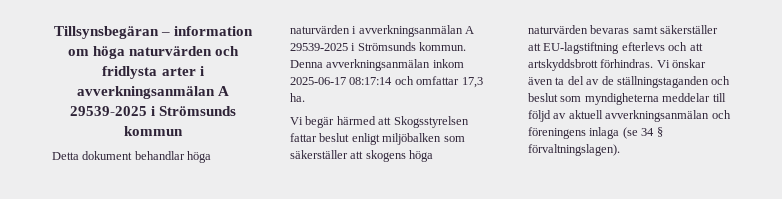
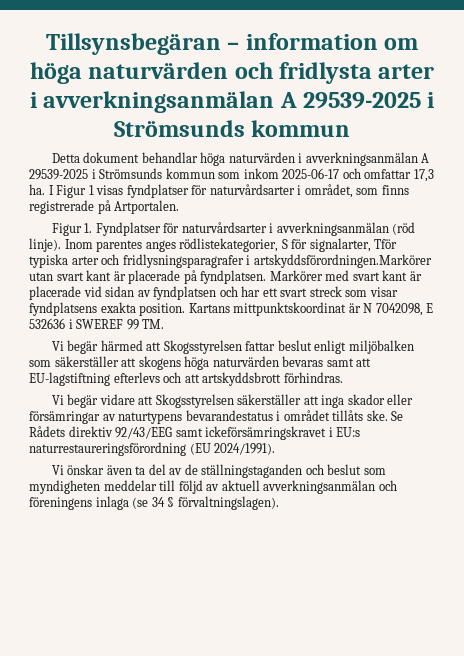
- Detta dokument behandlar höga naturvärden i avverkningsanmälan A 29539-2025 i Strömsunds kommun. Denna avverkningsanmälan inkom 2025-06-17 08:17:14 och omfattar 17,3 ha.
+ Detta dokument behandlar höga naturvärden i avverkningsanmälan A 29539-2025 i Strömsunds kommun som inkom 2025-06-17 och omfattar 17,3 ha. I Figur 1 visas fyndplatser för naturvårdsarter i området, som finns registrerade på Artportalen.
+ Figur 1. Fyndplatser för naturvårdsarter i avverkningsanmälan (röd linje). Inom parentes anges rödlistekategorier, S för signalarter, Tför typiska arter och fridlysningsparagrafer i artskyddsförordningen.Markörer utan svart kant är placerade på fyndplatsen. Markörer med svart kant är placerade vid sidan av fyndplatsen och har ett svart streck som visar fyndplatsens exakta position. Kartans mittpunktskoordinat är N 7042098, E 532636 i SWEREF 99 TM.
- Vi begär härmed att Skogsstyrelsen fattar beslut enligt miljöbalken som säkerställer att skogens höga naturvärden bevaras samt säkerställer att EU-lagstiftning efterlevs och att artskyddsbrott förhindras. Vi önskar även ta del av de ställningstaganden och beslut som myndigheterna meddelar till följd av aktuell avverkningsanmälan och föreningens inlaga (se 34 § förvaltningslagen).
+ Vi begär härmed att Skogsstyrelsen fattar beslut enligt miljöbalken som säkerställer att skogens höga naturvärden bevaras samt att EU-lagstiftning efterlevs och att artskyddsbrott förhindras.
+ Vi begär vidare att Skogsstyrelsen säkerställer att inga skador eller försämringar av naturtypens bevarandestatus i området tillåts ske. Se Rådets direktiv 92/43/EEG samt ickeförsämringskravet i EU:s naturrestaureringsförordning (EU 2024/1991).
+ Vi önskar även ta del av de ställningstaganden och beslut som myndigheten meddelar till följd av aktuell avverkningsanmälan och föreningens inlaga (se 34 § förvaltningslagen).

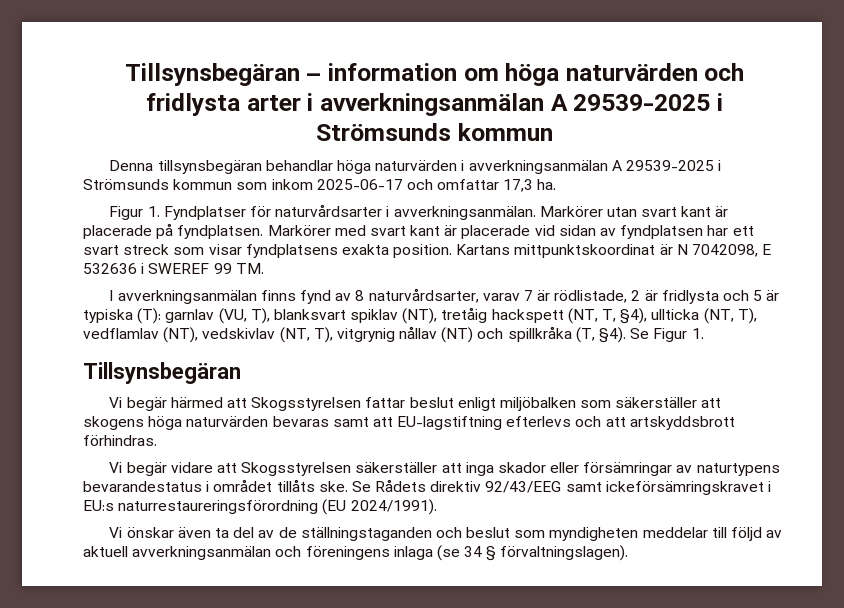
- Detta dokument behandlar höga naturvärden i avverkningsanmälan A 29539-2025 i Strömsunds kommun som inkom 2025-06-17 och omfattar 17,3 ha. I Figur 1 visas fyndplatser för naturvårdsarter i området, som finns registrerade på Artportalen.
+ Denna tillsynsbegäran behandlar höga naturvärden i avverkningsanmälan A 29539-2025 i Strömsunds kommun som inkom 2025-06-17 och omfattar 17,3 ha.
- Figur 1. Fyndplatser för naturvårdsarter i avverkningsanmälan (röd linje). Inom parentes anges rödlistekategorier, S för signalarter, Tför typiska arter och fridlysningsparagrafer i artskyddsförordningen.Markörer utan svart kant är placerade på fyndplatsen.
+ Figur 1. Fyndplatser för naturvårdsarter i avverkningsanmälan. Markörer utan svart kant är placerade på fyndplatsen.
- Markörer med svart kant är placerade vid sidan av fyndplatsen och har ett svart streck som visar fyndplatsens exakta position.
+ Markörer med svart kant är placerade vid sidan av fyndplatsen har ett svart streck som visar fyndplatsens exakta position.
+ I avverkningsanmälan finns fynd av 8 naturvårdsarter, varav 7 är rödlistade, 2 är fridlysta och 5 är typiska (T): garnlav (VU, T), blanksvart spiklav (NT), tretåig hackspett (NT, T, §4), ullticka (NT, T), vedflamlav (NT), vedskivlav (NT, T), vitgrynig nållav (NT) och spillkråka (T, §4). Se Figur 1.
+ Tillsynsbegäran

